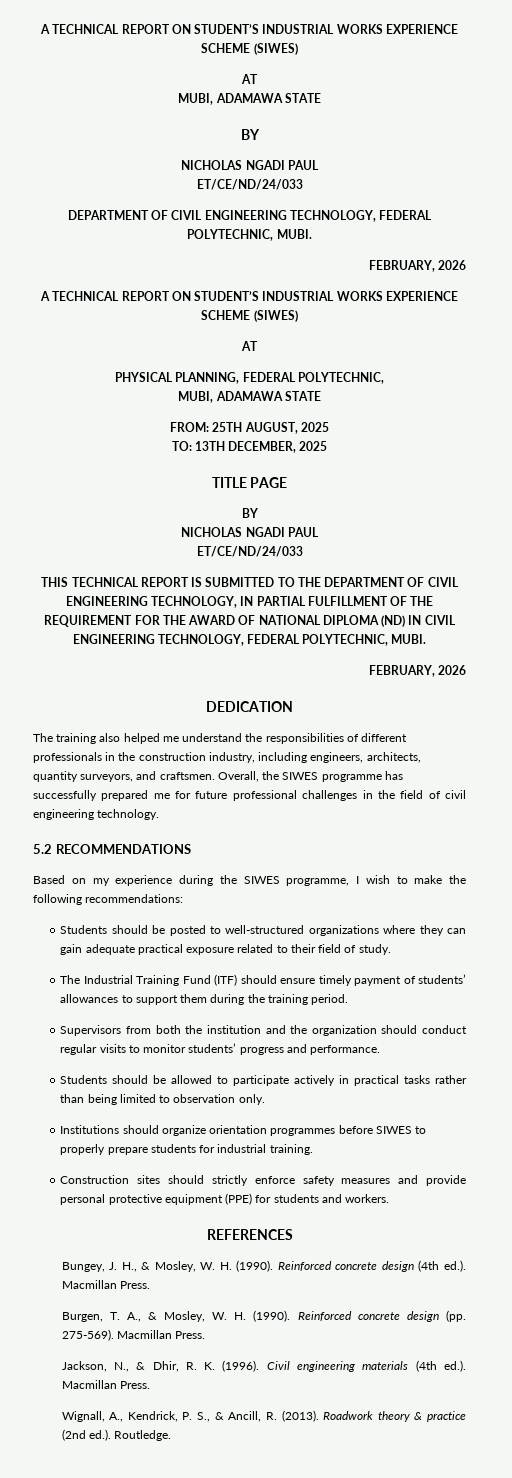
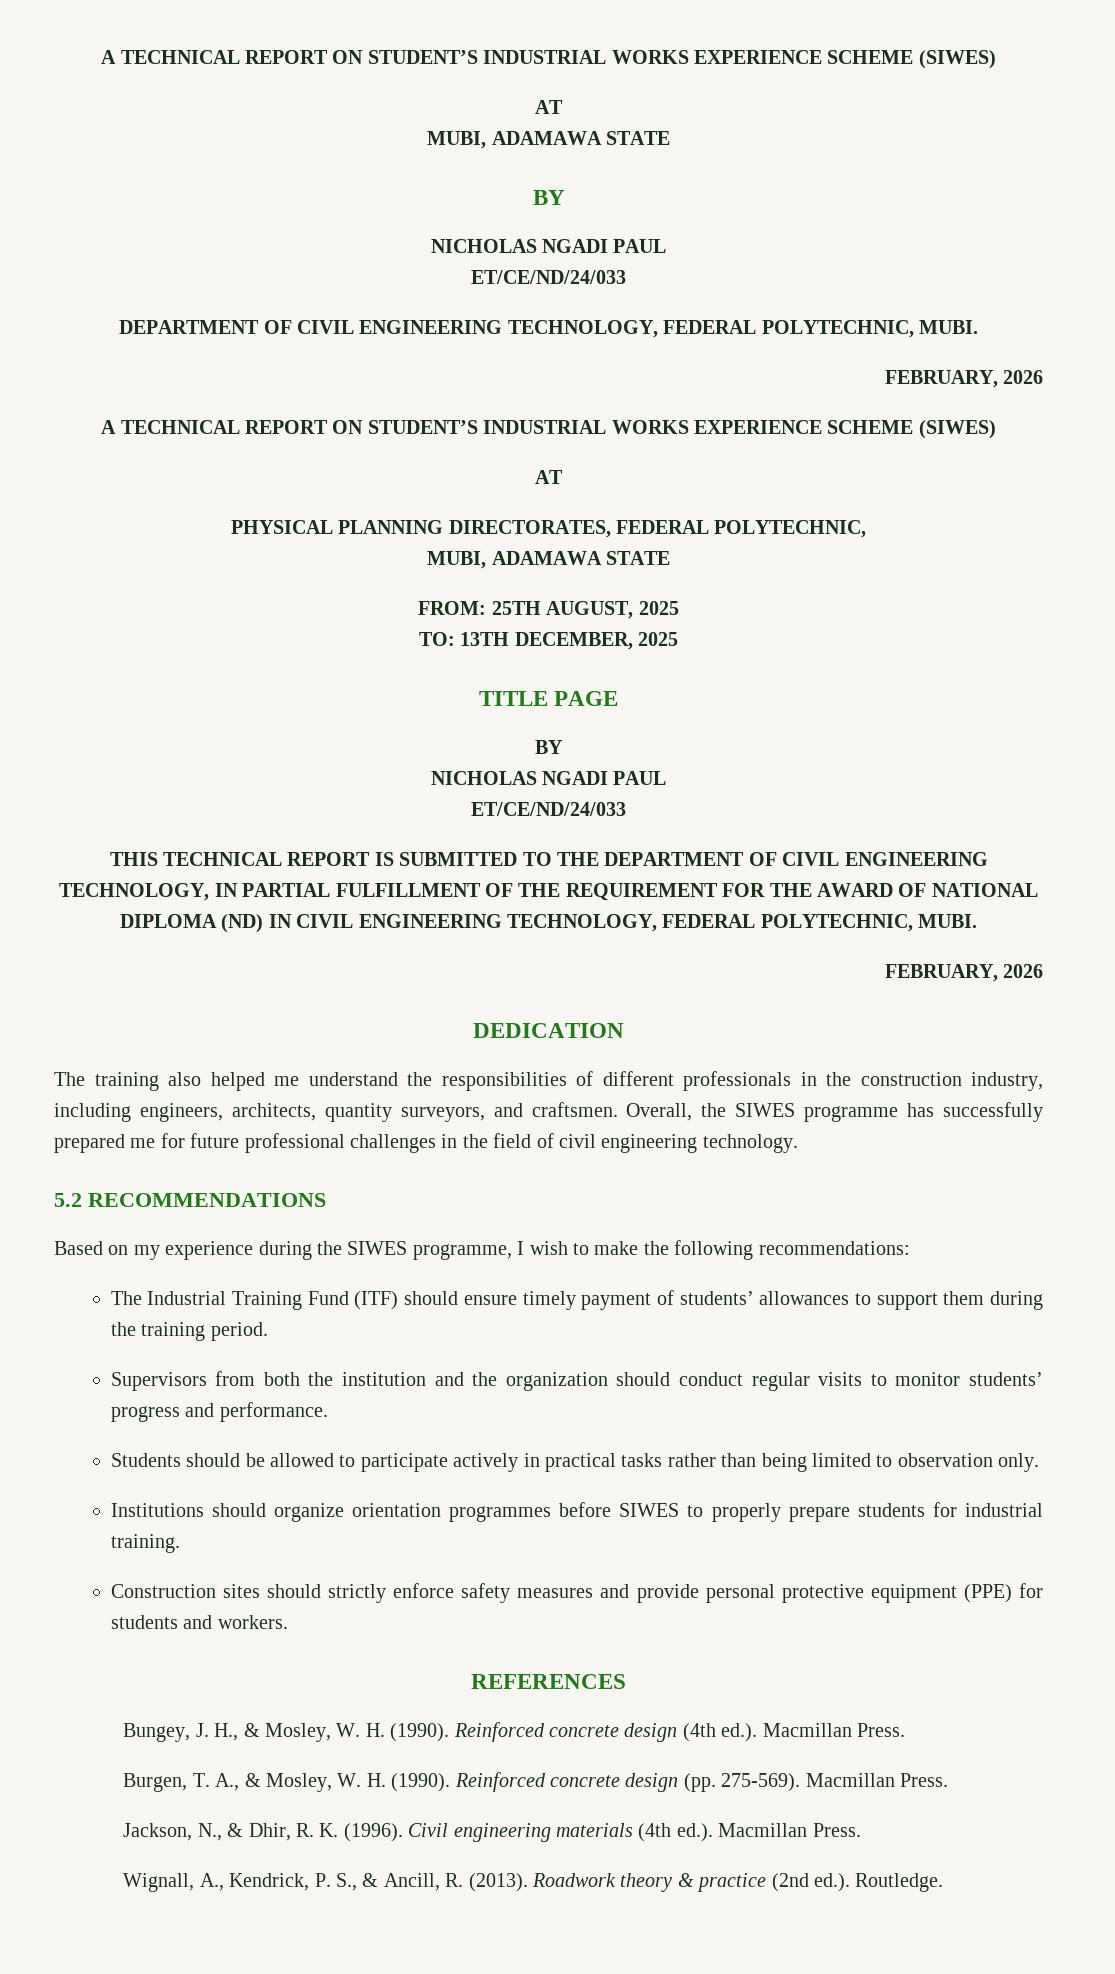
- PHYSICAL PLANNING, FEDERAL POLYTECHNIC,
+ PHYSICAL PLANNING DIRECTORATES, FEDERAL POLYTECHNIC,
- Students should be posted to well-structured organizations where they can gain adequate practical exposure related to their field of study.

